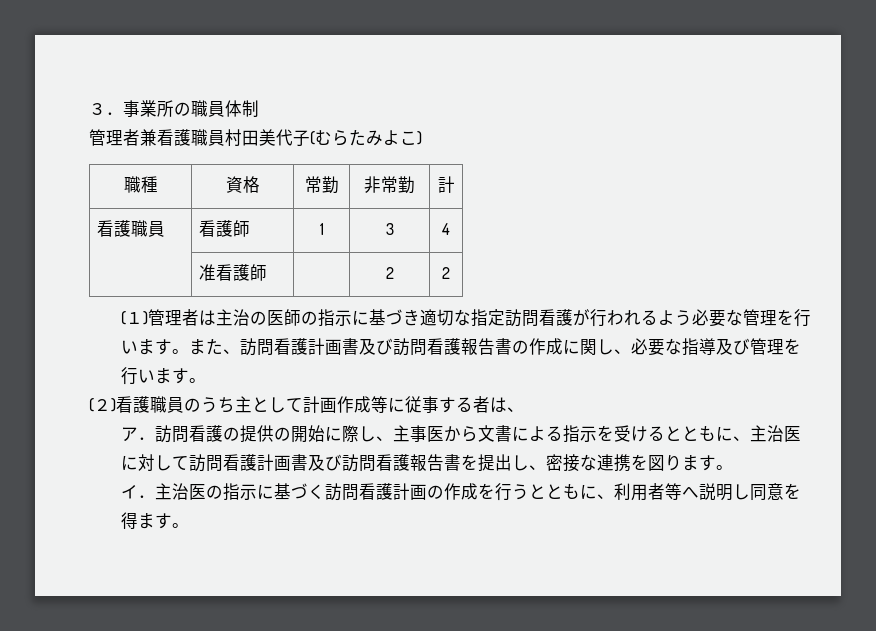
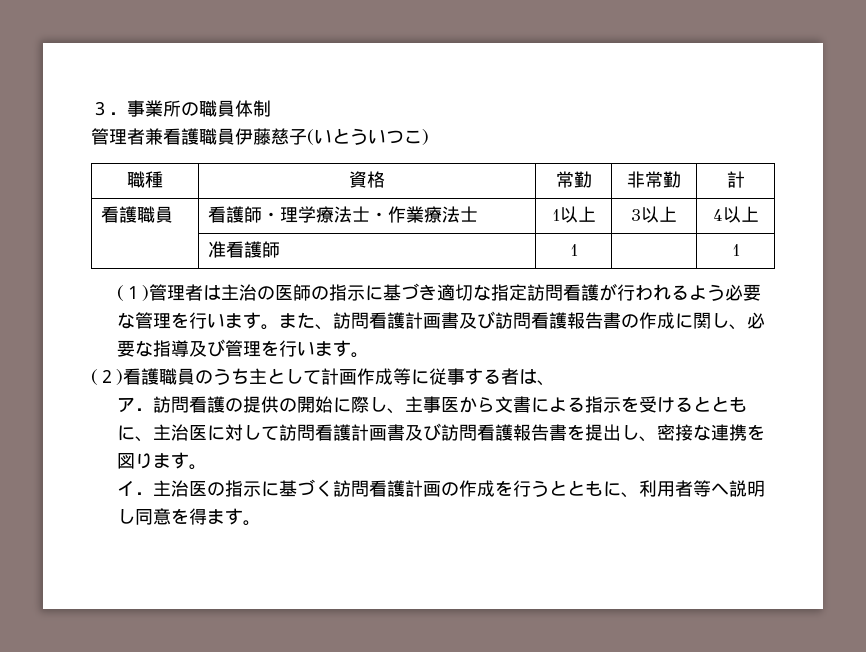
- 管理者兼看護職員村田美代子(むらたみよこ)
+ 管理者兼看護職員伊藤慈子(いとういつこ)
- 看護職員 | 看護師 | 1 | 3 | 4
+ 看護職員 | 看護師・理学療法士・作業療法士 | 1以上 | 3以上 | 4以上
- | 准看護師 | | 2 | 2
+ | 准看護師 | 1 | | 1

